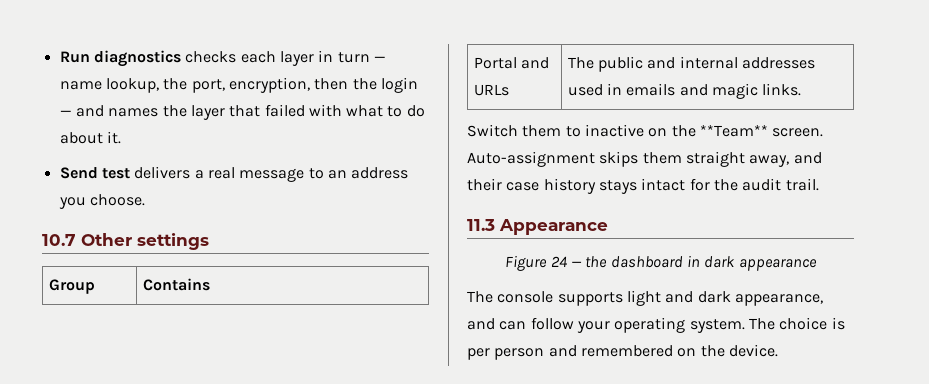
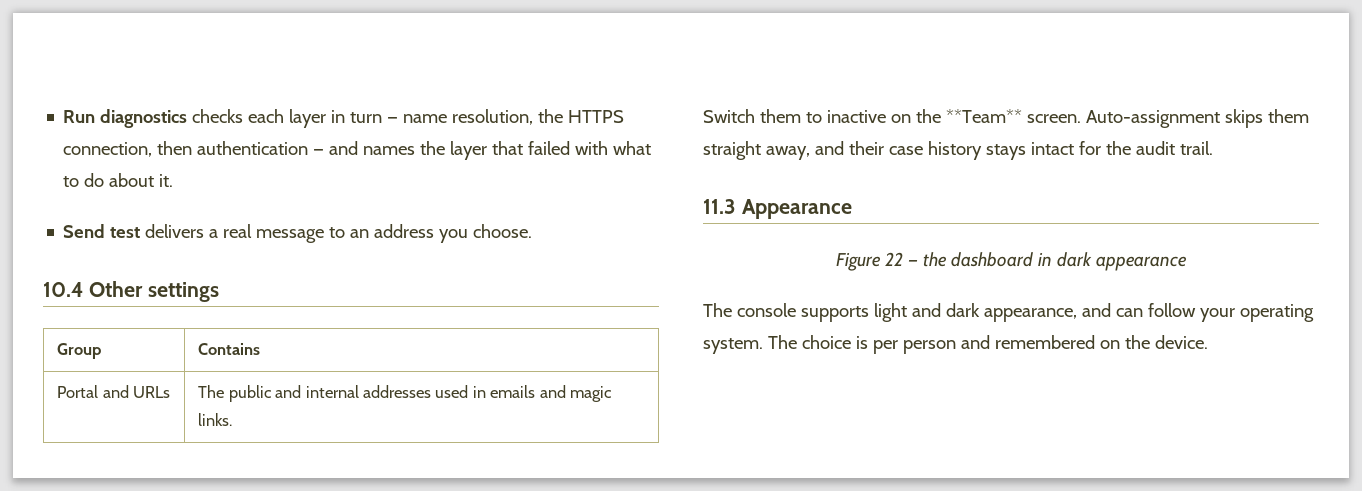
- Run diagnostics checks each layer in turn — name lookup, the port, encryption, then the login — and names the layer that failed with what to do about it.
+ Run diagnostics checks each layer in turn — name resolution, the HTTPS connection, then authentication — and names the layer that failed with what to do about it.
- 10.7 Other settings
+ 10.4 Other settings
- Figure 24 — the dashboard in dark appearance
+ Figure 22 — the dashboard in dark appearance

